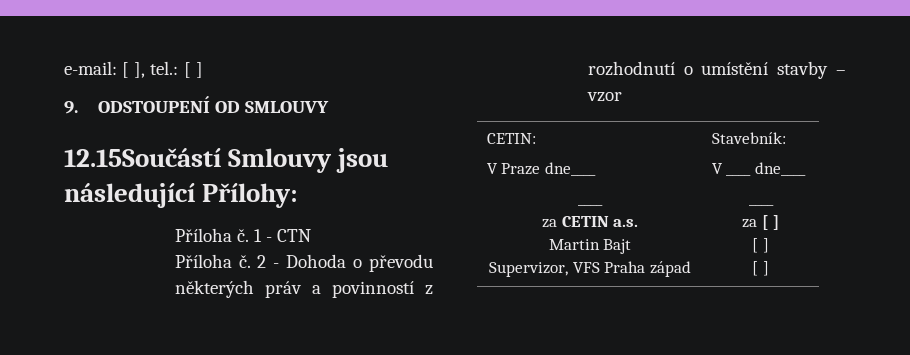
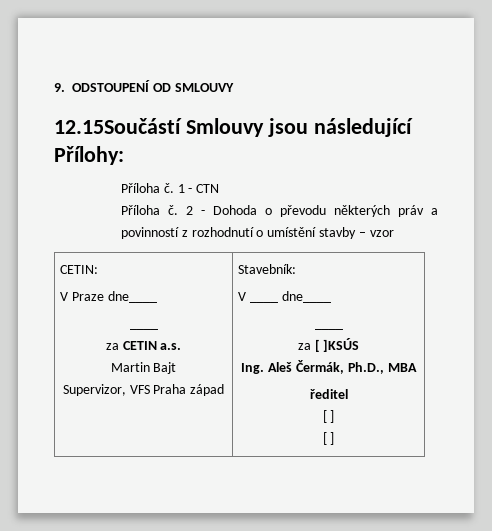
- e-mail: [ ], tel.: [ ]
  CETIN:
  V Praze dne____
  ____
  za CETIN a.s.
  Martin Bajt
  Supervizor, VFS Praha západ | Stavebník:
  V ____ dne____
  ____
- za [ ]
+ za [ ]KSÚS
+ Ing. Aleš Čermák, Ph.D., MBA
+ ředitel

